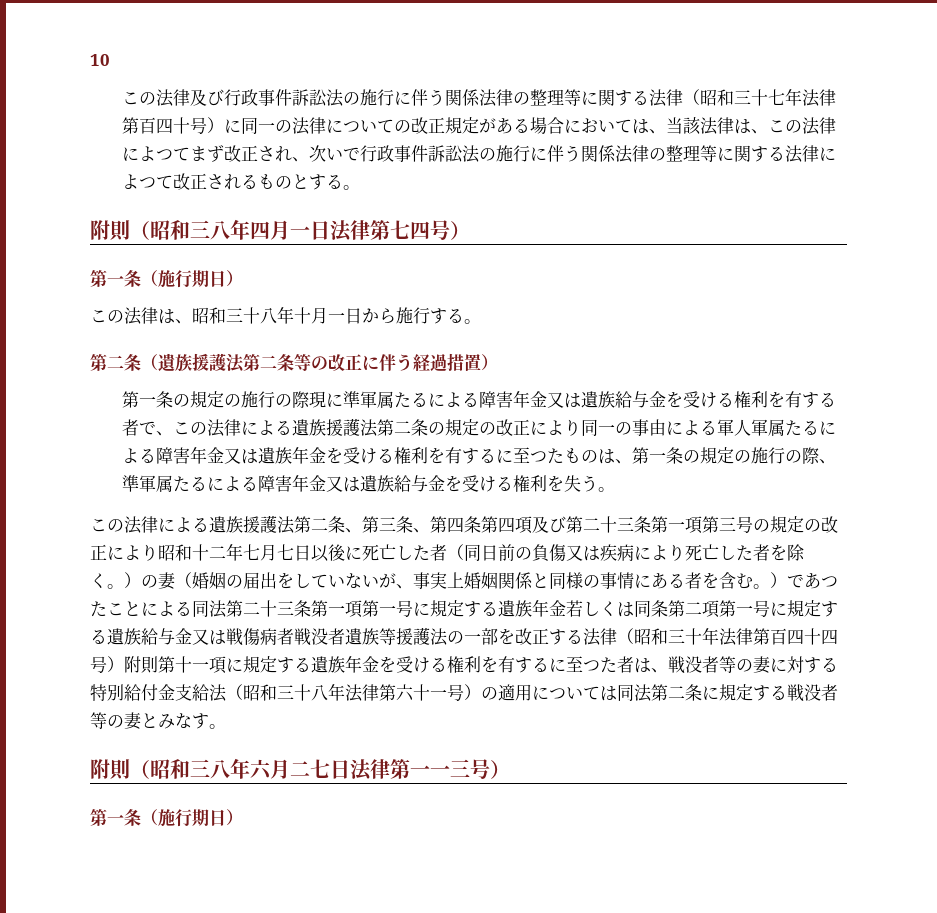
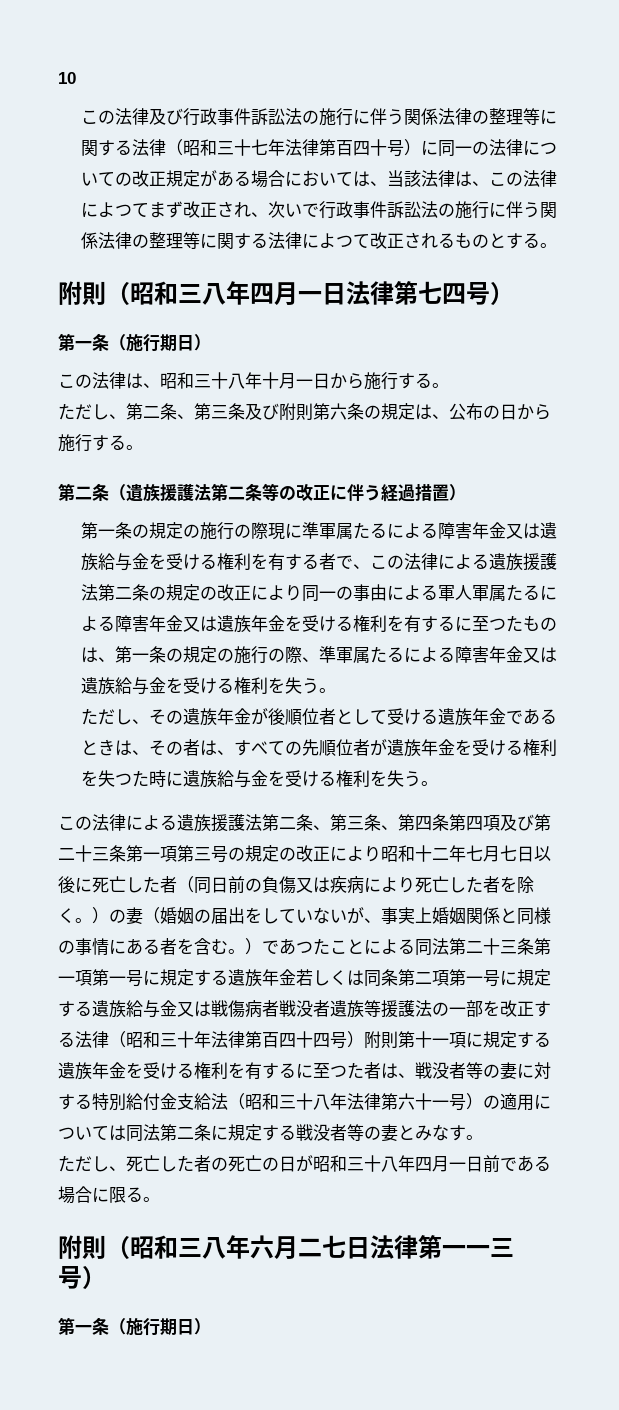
+ ただし、第二条、第三条及び附則第六条の規定は、公布の日から施行する。
+ ただし、その遺族年金が後順位者として受ける遺族年金であるときは、その者は、すべての先順位者が遺族年金を受ける権利を失つた時に遺族給与金を受ける権利を失う。
+ ただし、死亡した者の死亡の日が昭和三十八年四月一日前である場合に限る。

